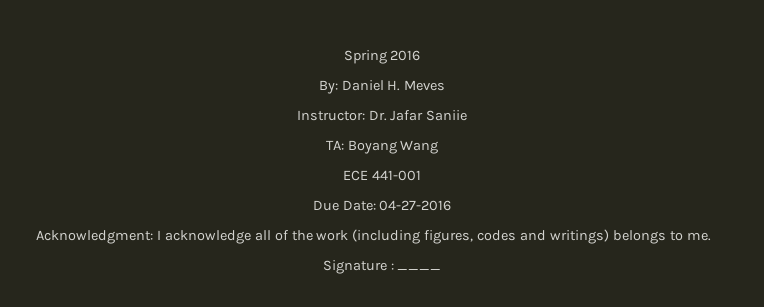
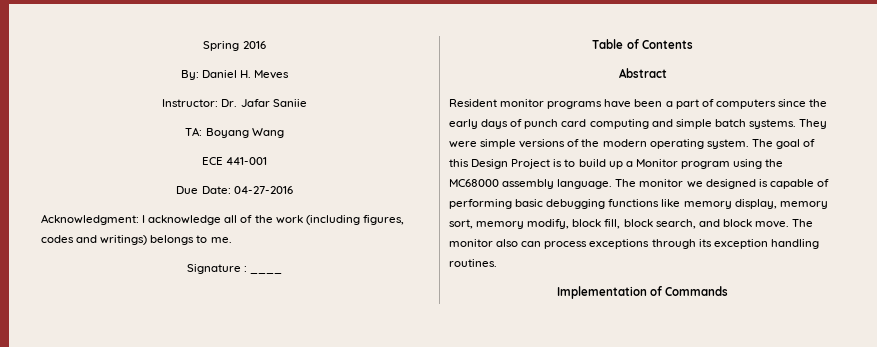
+ Table of Contents
+ Abstract
+ Resident monitor programs have been a part of computers since the early days of punch card computing and simple batch systems. They were simple versions of the modern operating system. The goal of this Design Project is to build up a Monitor program using the MC68000 assembly language. The monitor we designed is capable of performing basic debugging functions like memory display, memory sort, memory modify, block fill, block search, and block move. The monitor also can process exceptions through its exception handling routines.
+ Implementation of Commands

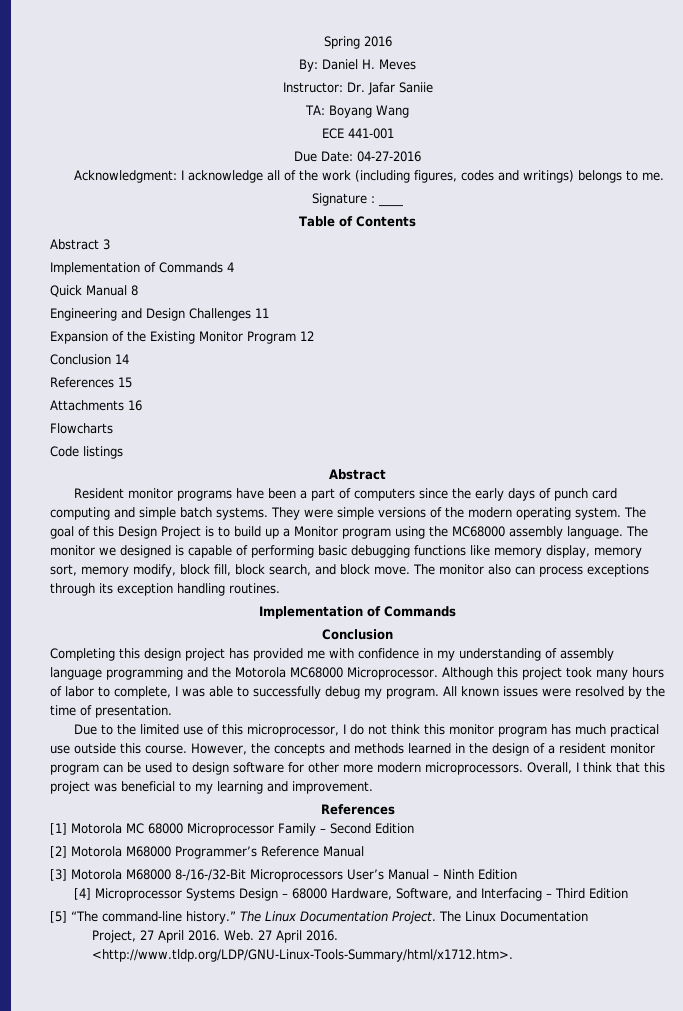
+ Abstract 3
+ Implementation of Commands 4
+ Quick Manual 8
+ Engineering and Design Challenges 11
+ Expansion of the Existing Monitor Program 12
+ Conclusion 14
+ References 15
+ Attachments 16
+ Flowcharts
+ Code listings
  The monitor also can process exceptions through its exception handling routines.
  Implementation of Commands
+ Conclusion
+ Completing this design project has provided me with confidence in my understanding of assembly language programming and the Motorola MC68000 Microprocessor. Although this project took many hours of labor to complete, I was able to successfully debug my program. All known issues were resolved by the time of presentation.
+ Due to the limited use of this microprocessor, I do not think this monitor program has much practical use outside this course. However, the concepts and methods learned in the design of a resident monitor program can be used to design software for other more modern microprocessors. Overall, I think that this project was beneficial to my learning and improvement.
+ References
+ [1] Motorola MC 68000 Microprocessor Family – Second Edition
+ [2] Motorola M68000 Programmer’s Reference Manual
+ [3] Motorola M68000 8-/16-/32-Bit Microprocessors User’s Manual – Ninth Edition
+ [4] Microprocessor Systems Design – 68000 Hardware, Software, and Interfacing – Third Edition
+ [5] “The command-line history.” The Linux Documentation Project. The Linux Documentation
+ Project, 27 April 2016. Web. 27 April 2016. <http://www.tldp.org/LDP/GNU-Linux-Tools-Summary/html/x1712.htm>.

